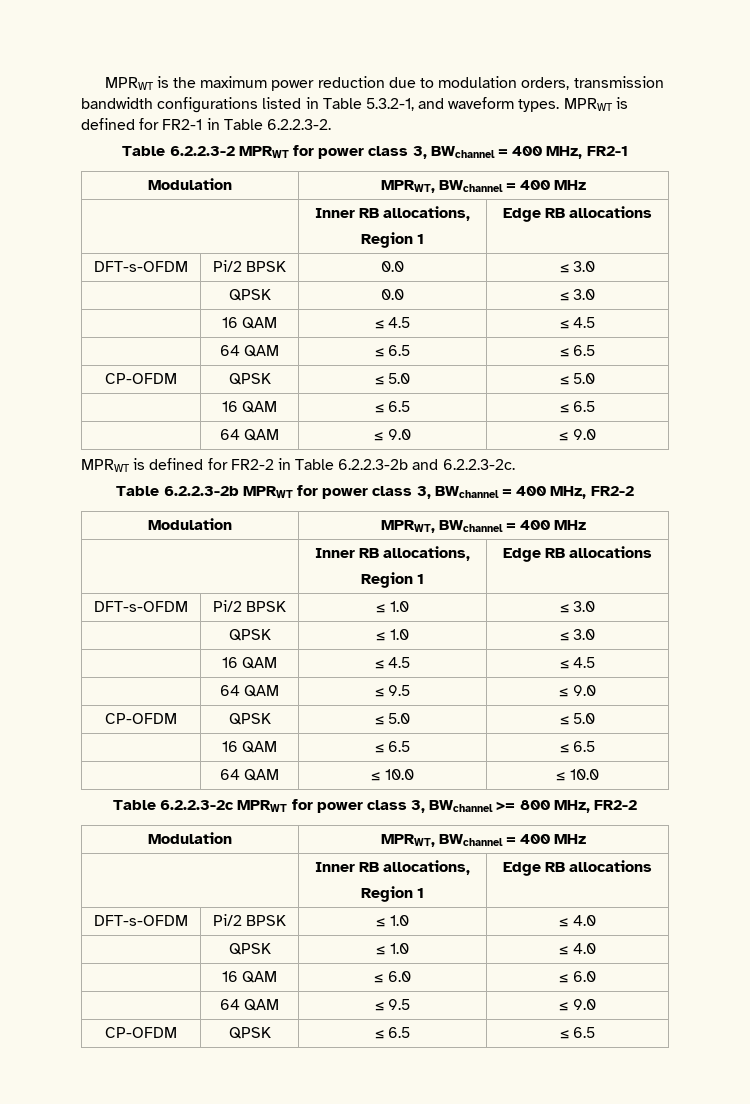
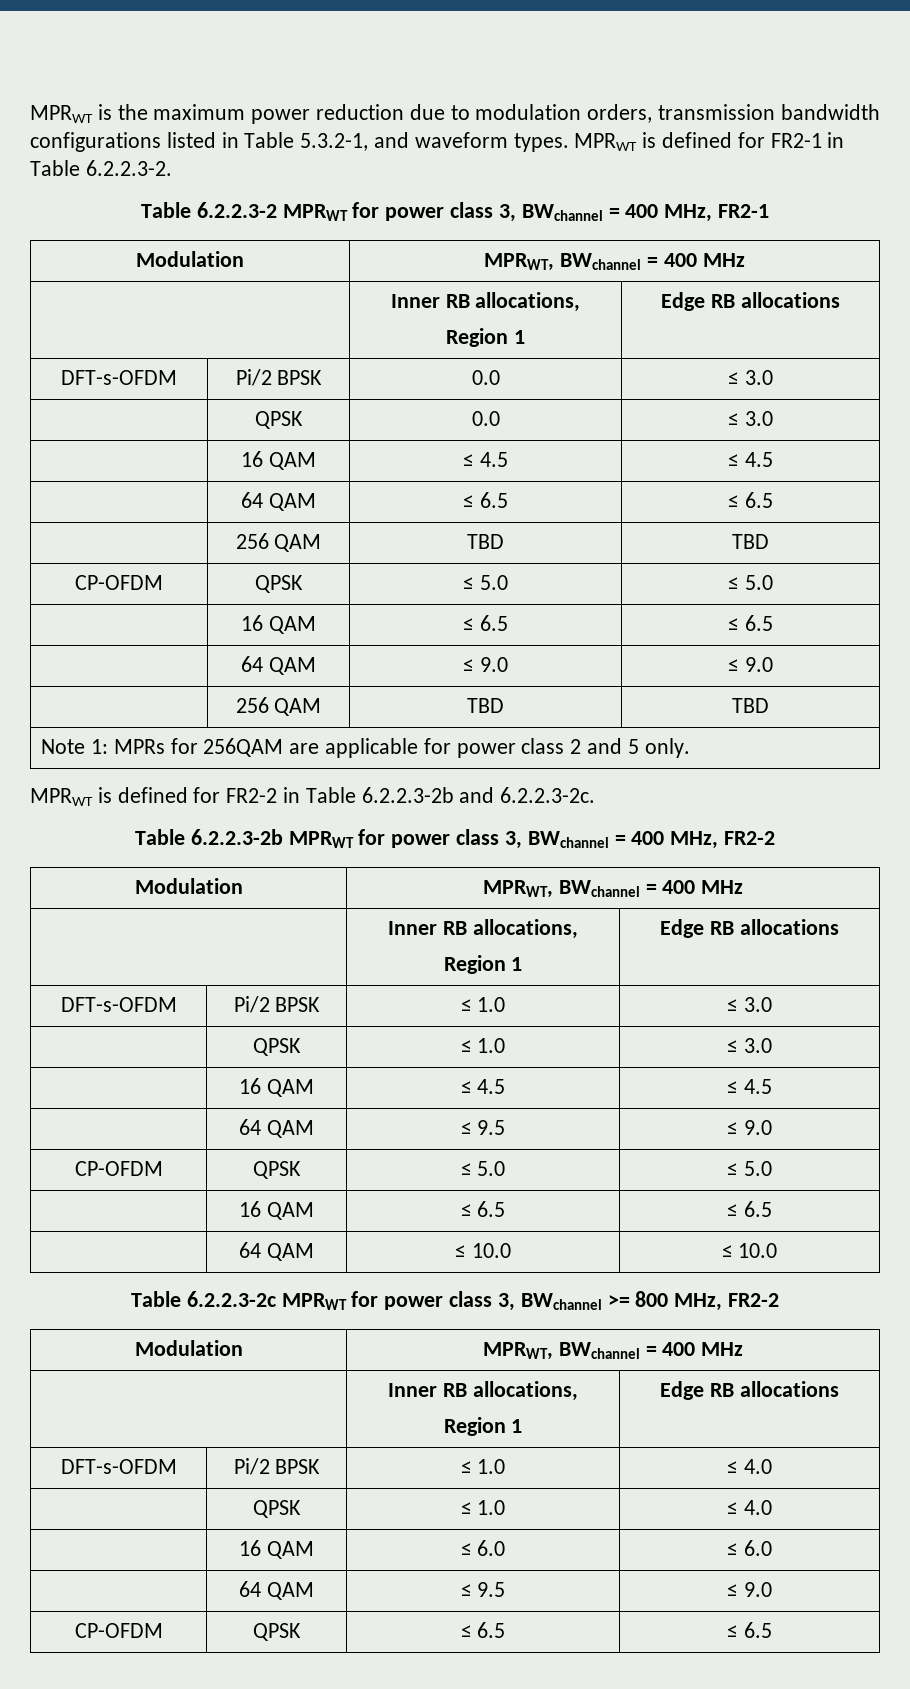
  | 64 QAM | ≤ 6.5 | ≤ 6.5
+ | 256 QAM | TBD | TBD
  | 64 QAM | ≤ 9.0 | ≤ 9.0
+ | 256 QAM | TBD | TBD
+ Note 1: MPRs for 256QAM are applicable for power class 2 and 5 only.

